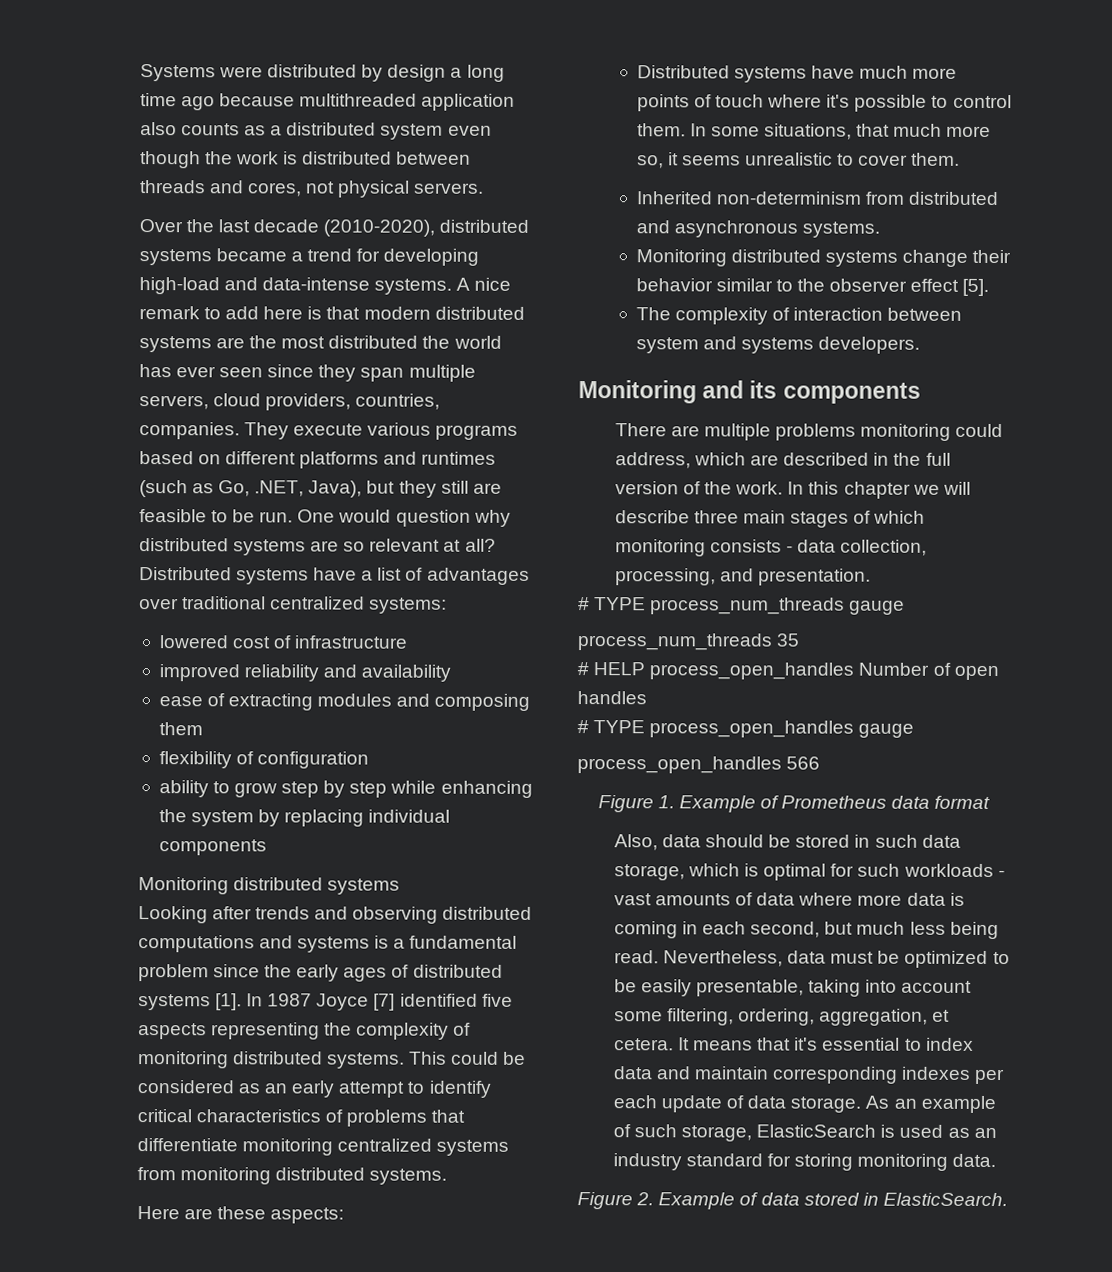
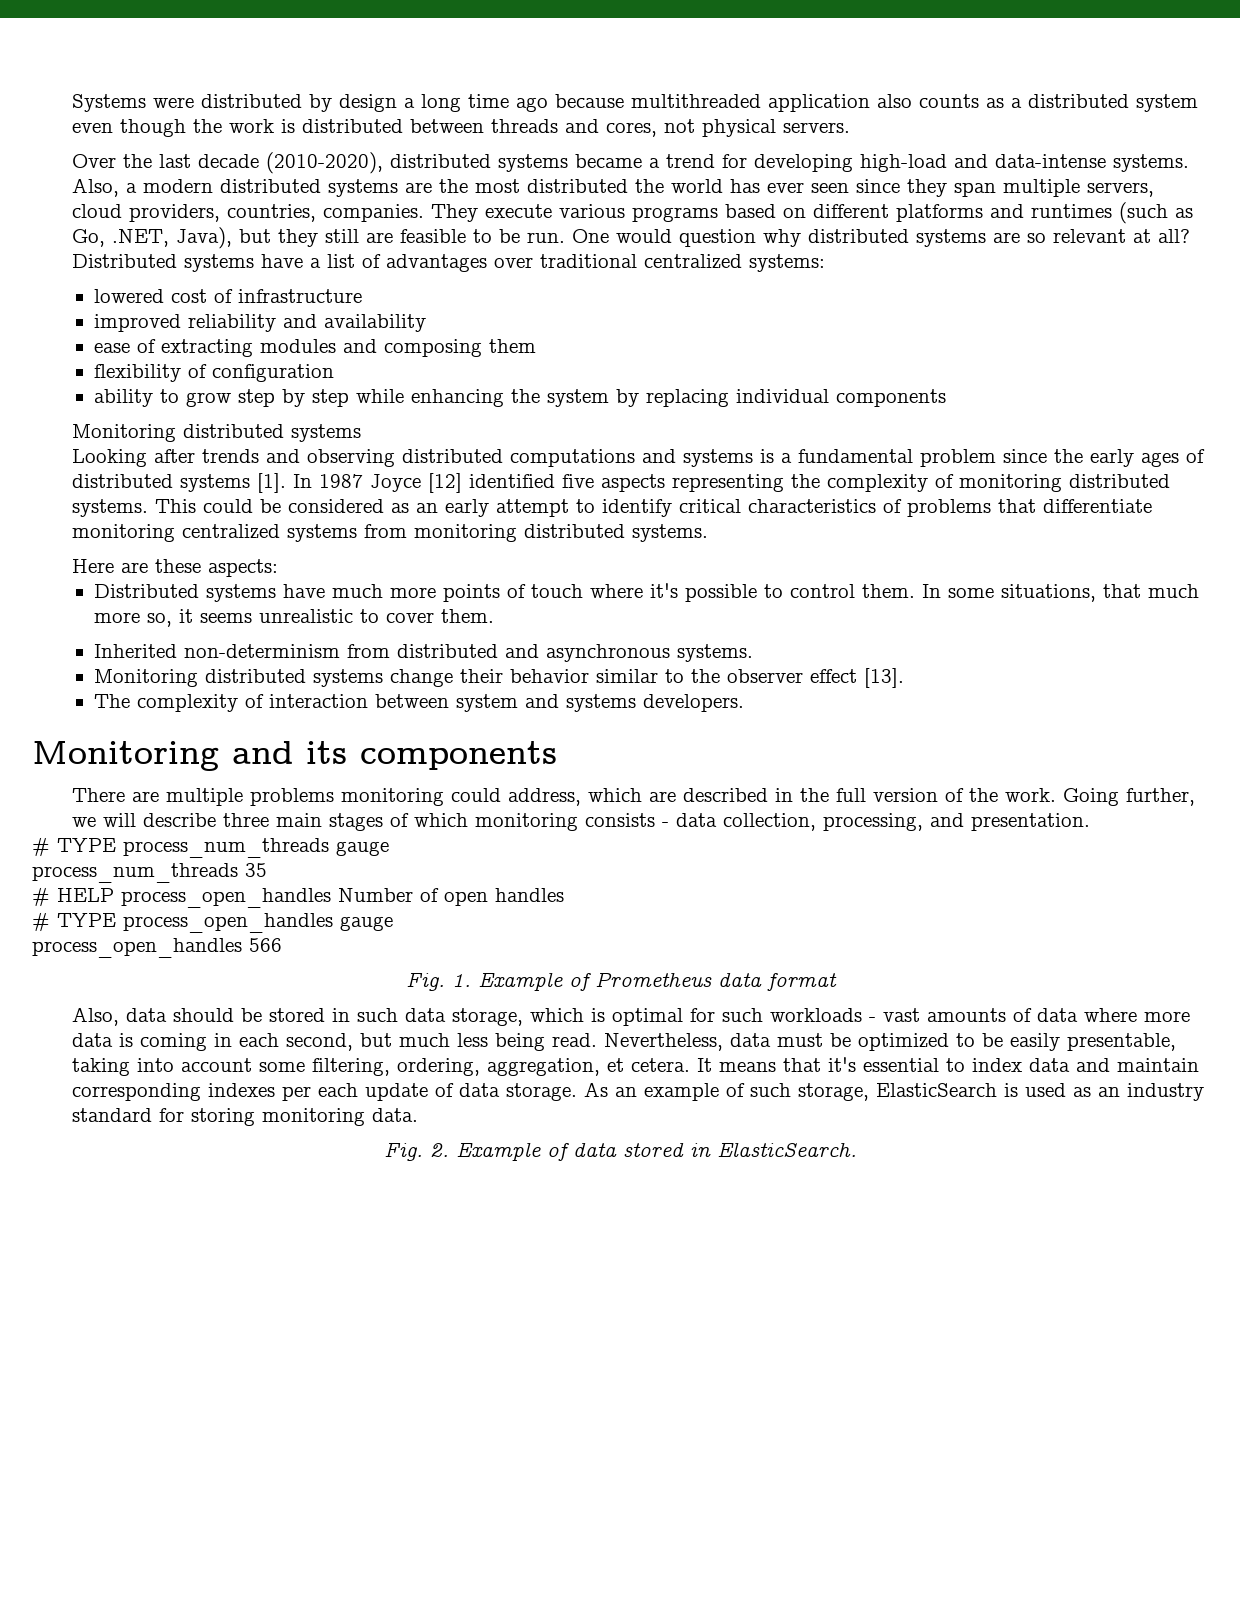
- A nice remark to add here is that modern distributed systems are the most distributed the world has ever seen since they span multiple servers, cloud providers, countries, companies.
+ Also, a modern distributed systems are the most distributed the world has ever seen since they span multiple servers, cloud providers, countries, companies.
- In 1987 Joyce [7] identified five aspects representing the complexity of monitoring distributed systems.
+ In 1987 Joyce [12] identified five aspects representing the complexity of monitoring distributed systems.
- Monitoring distributed systems change their behavior similar to the observer effect [5].
+ Monitoring distributed systems change their behavior similar to the observer effect [13].
- In this chapter we will describe three main stages of which monitoring consists - data collection, processing, and presentation.
+ Going further, we will describe three main stages of which monitoring consists - data collection, processing, and presentation.
- Figure 1. Example of Prometheus data format
+ Fig. 1. Example of Prometheus data format
- Figure 2. Example of data stored in ElasticSearch.
+ Fig. 2. Example of data stored in ElasticSearch.

